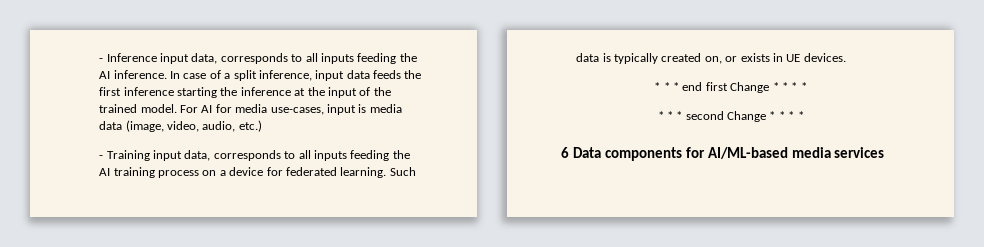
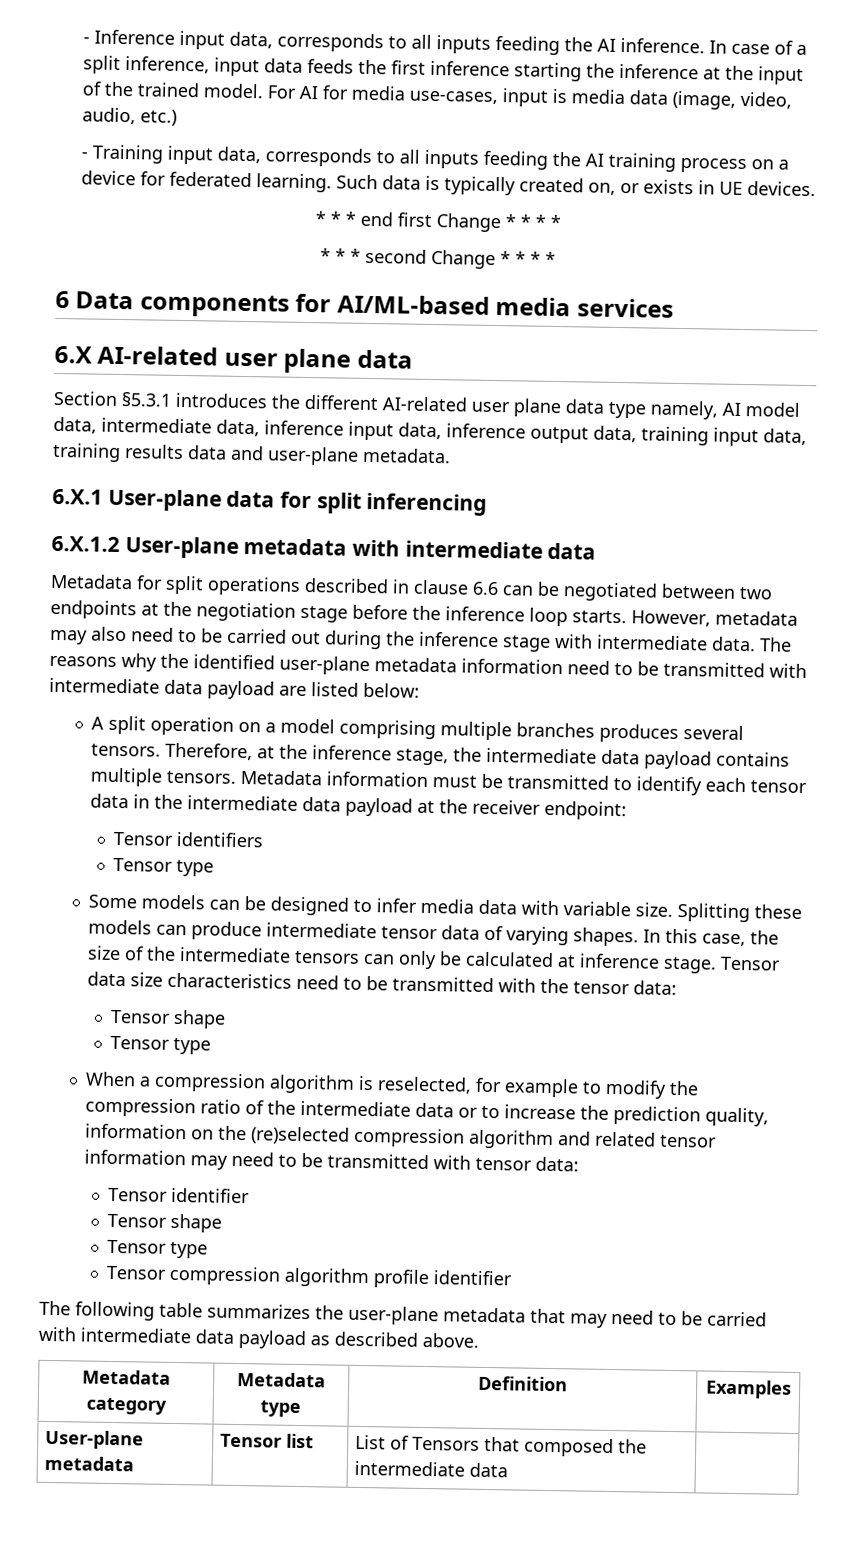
+ 6.X AI-related user plane data
+ Section §5.3.1 introduces the different AI-related user plane data type namely, AI model data, intermediate data, inference input data, inference output data, training input data, training results data and user-plane metadata.
+ 6.X.1 User-plane data for split inferencing
+ 6.X.1.2 User-plane metadata with intermediate data
+ Metadata for split operations described in clause 6.6 can be negotiated between two endpoints at the negotiation stage before the inference loop starts. However, metadata may also need to be carried out during the inference stage with intermediate data. The reasons why the identified user-plane metadata information need to be transmitted with intermediate data payload are listed below:
+ A split operation on a model comprising multiple branches produces several tensors. Therefore, at the inference stage, the intermediate data payload contains multiple tensors. Metadata information must be transmitted to identify each tensor data in the intermediate data payload at the receiver endpoint:
+ Tensor identifiers
+ Tensor type
+ Some models can be designed to infer media data with variable size. Splitting these models can produce intermediate tensor data of varying shapes. In this case, the size of the intermediate tensors can only be calculated at inference stage. Tensor data size characteristics need to be transmitted with the tensor data:
+ Tensor shape
+ Tensor type
+ When a compression algorithm is reselected, for example to modify the compression ratio of the intermediate data or to increase the prediction quality, information on the (re)selected compression algorithm and related tensor information may need to be transmitted with tensor data:
+ Tensor identifier
+ Tensor shape
+ Tensor type
+ Tensor compression algorithm profile identifier
+ The following table summarizes the user-plane metadata that may need to be carried with intermediate data payload as described above.
+ Metadata category | Metadata type | Definition | Examples
+ User-plane metadata | Tensor list | List of Tensors that composed the intermediate data |

